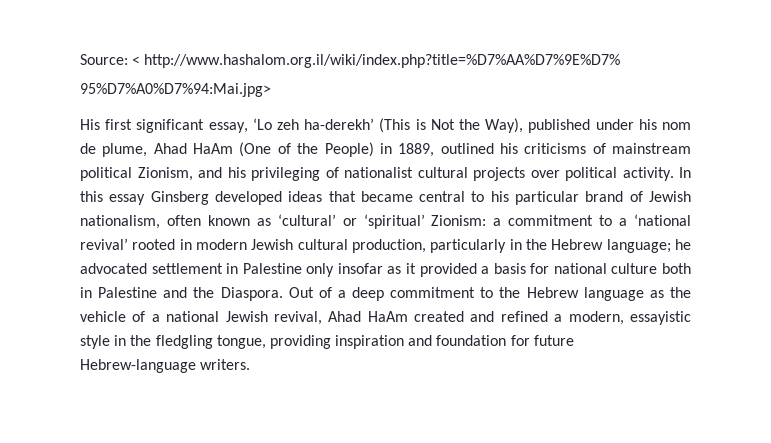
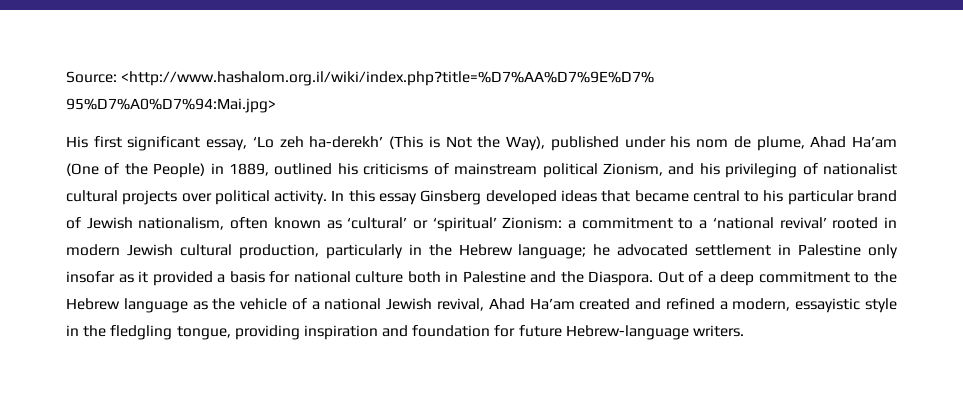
- Source: < http://www.hashalom.org.il/wiki/index.php?title=%D7%AA%D7%9E%D7%
+ Source: <http://www.hashalom.org.il/wiki/index.php?title=%D7%AA%D7%9E%D7%
- His first significant essay, ‘Lo zeh ha-derekh’ (This is Not the Way), published under his nom de plume, Ahad HaAm (One of the People) in 1889, outlined his criticisms of mainstream political Zionism, and his privileging of nationalist cultural projects over political activity.
+ His first significant essay, ‘Lo zeh ha-derekh’ (This is Not the Way), published under his nom de plume, Ahad Ha’am (One of the People) in 1889, outlined his criticisms of mainstream political Zionism, and his privileging of nationalist cultural projects over political activity.
- Out of a deep commitment to the Hebrew language as the vehicle of a national Jewish revival, Ahad HaAm created and refined a modern, essayistic style in the fledgling tongue, providing inspiration and foundation for future Hebrew-language writers.
+ Out of a deep commitment to the Hebrew language as the vehicle of a national Jewish revival, Ahad Ha’am created and refined a modern, essayistic style in the fledgling tongue, providing inspiration and foundation for future Hebrew-language writers.

